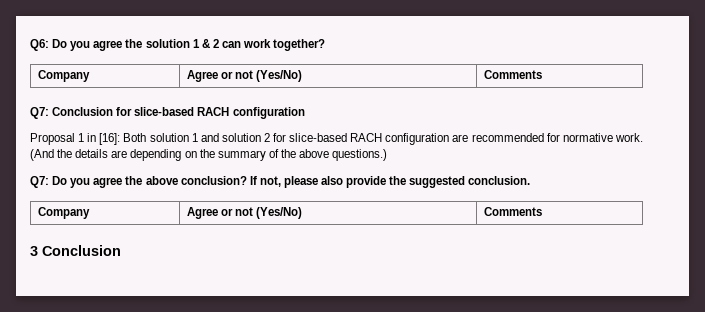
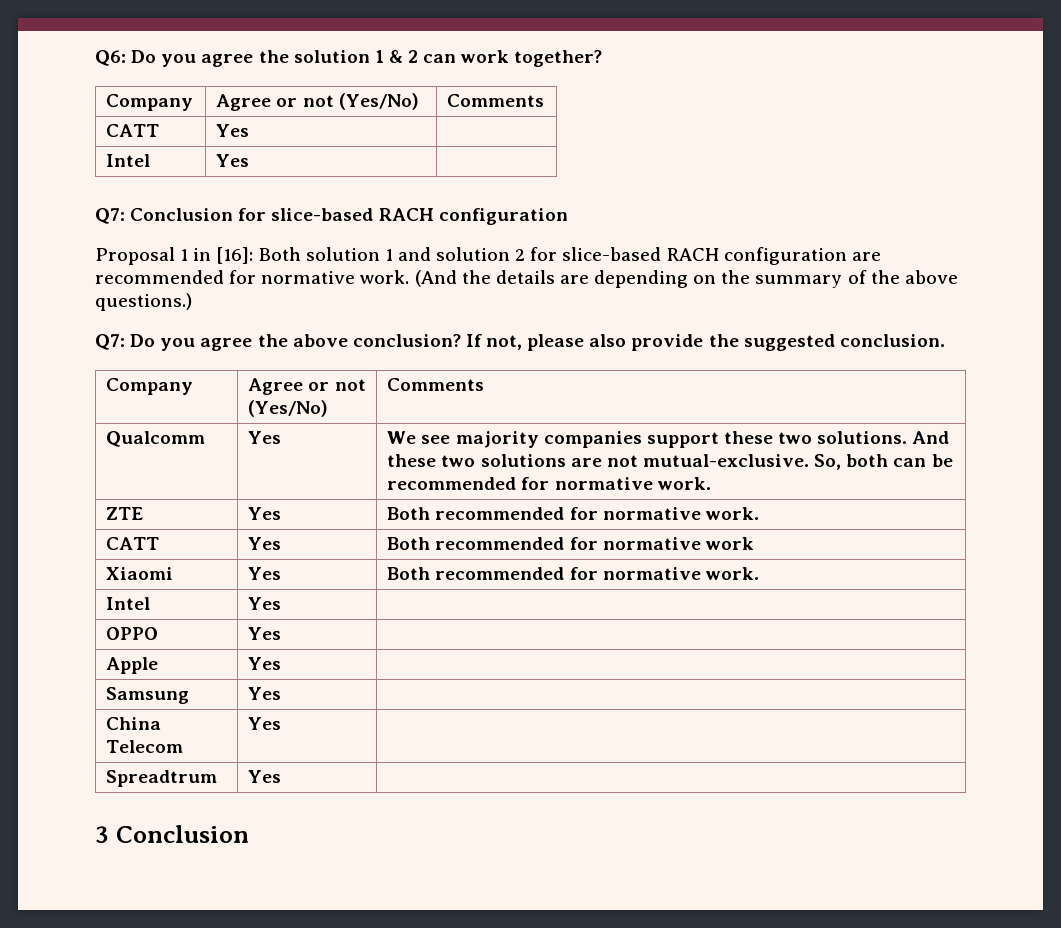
  Q6: Do you agree the solution 1 & 2 can work together?
  Company | Agree or not (Yes/No) | Comments
+ CATT | Yes |
+ Intel | Yes |
+ Qualcomm | Yes | We see majority companies support these two solutions. And these two solutions are not mutual-exclusive. So, both can be recommended for normative work.
+ ZTE | Yes | Both recommended for normative work.
+ CATT | Yes | Both recommended for normative work
+ Xiaomi | Yes | Both recommended for normative work.
+ Intel | Yes |
+ OPPO | Yes |
+ Apple | Yes |
+ Samsung | Yes |
+ China Telecom | Yes |
+ Spreadtrum | Yes |

